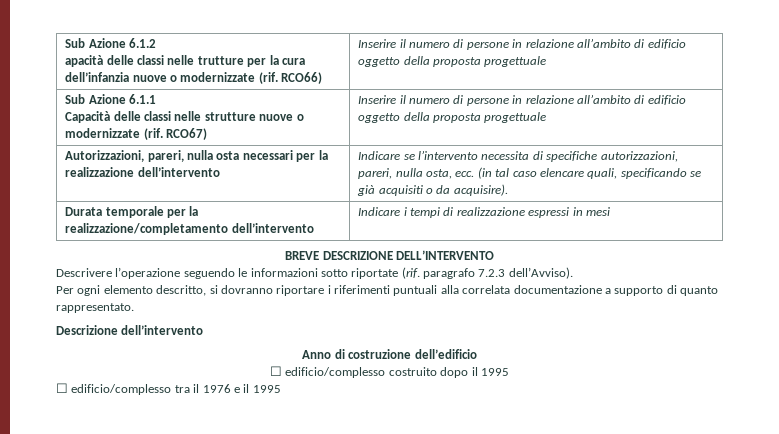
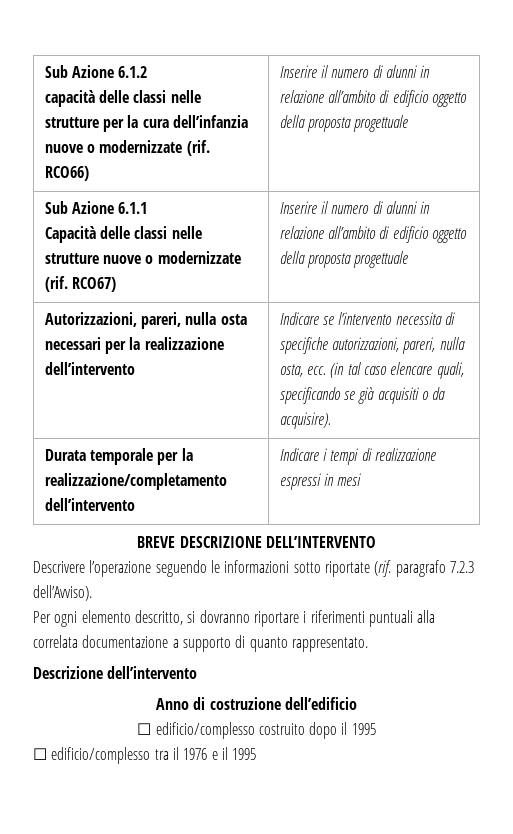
  Sub Azione 6.1.2
- apacità delle classi nelle trutture per la cura dell’infanzia nuove o modernizzate (rif. RCO66) | Inserire il numero di persone in relazione all’ambito di edificio oggetto della proposta progettuale
+ capacità delle classi nelle strutture per la cura dell’infanzia nuove o modernizzate (rif. RCO66) | Inserire il numero di alunni in relazione all’ambito di edificio oggetto della proposta progettuale
  Sub Azione 6.1.1
- Capacità delle classi nelle strutture nuove o modernizzate (rif. RCO67) | Inserire il numero di persone in relazione all’ambito di edificio oggetto della proposta progettuale
+ Capacità delle classi nelle strutture nuove o modernizzate (rif. RCO67) | Inserire il numero di alunni in relazione all’ambito di edificio oggetto della proposta progettuale

